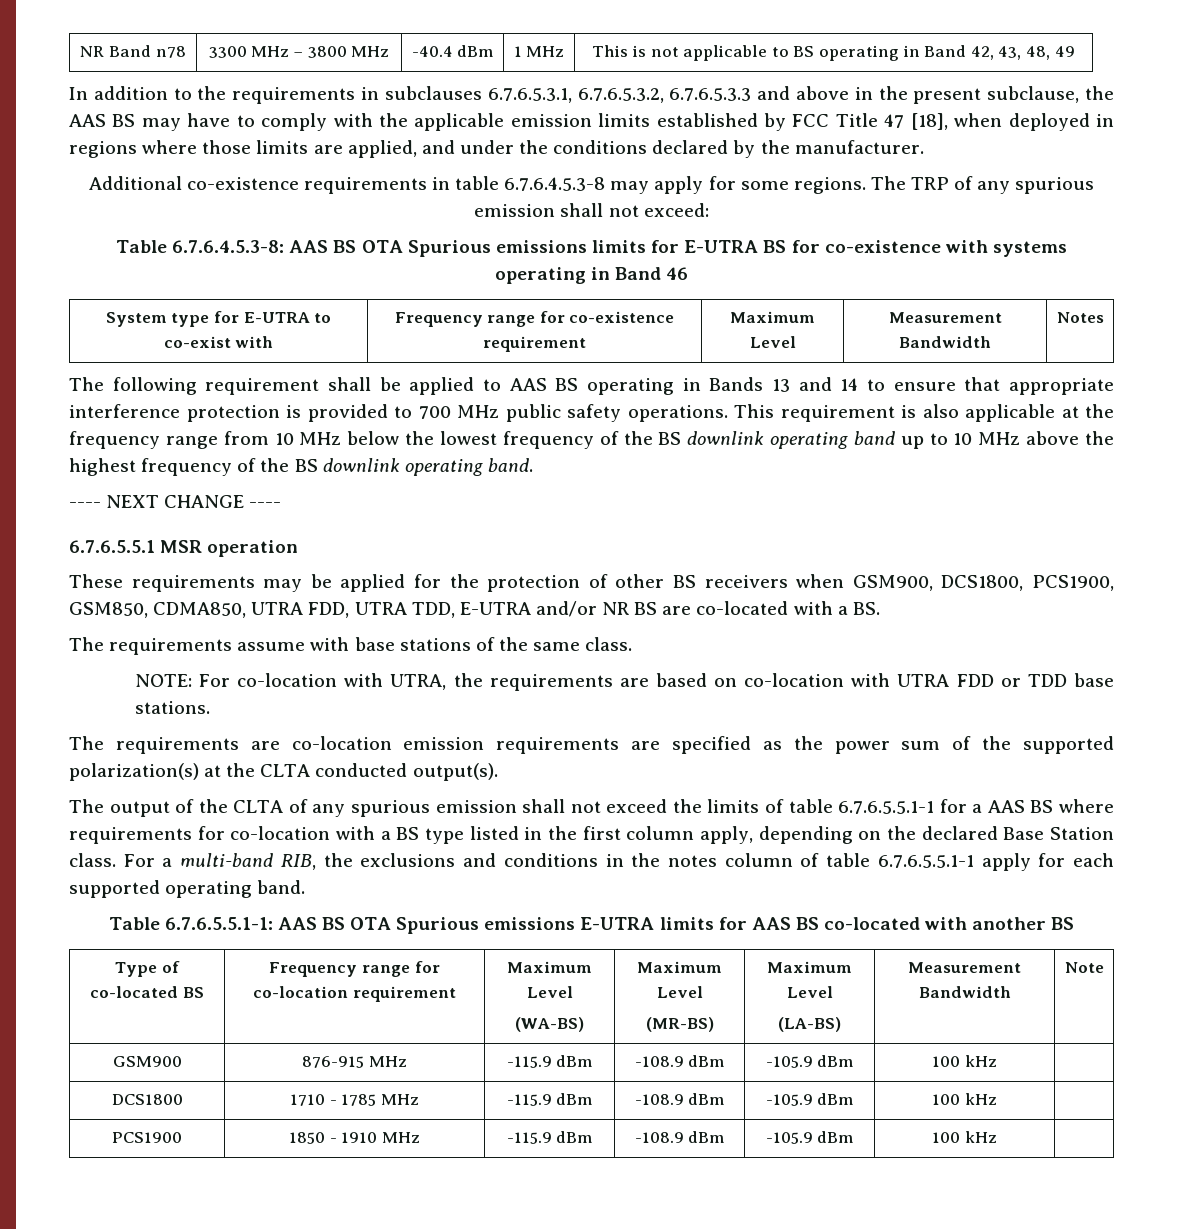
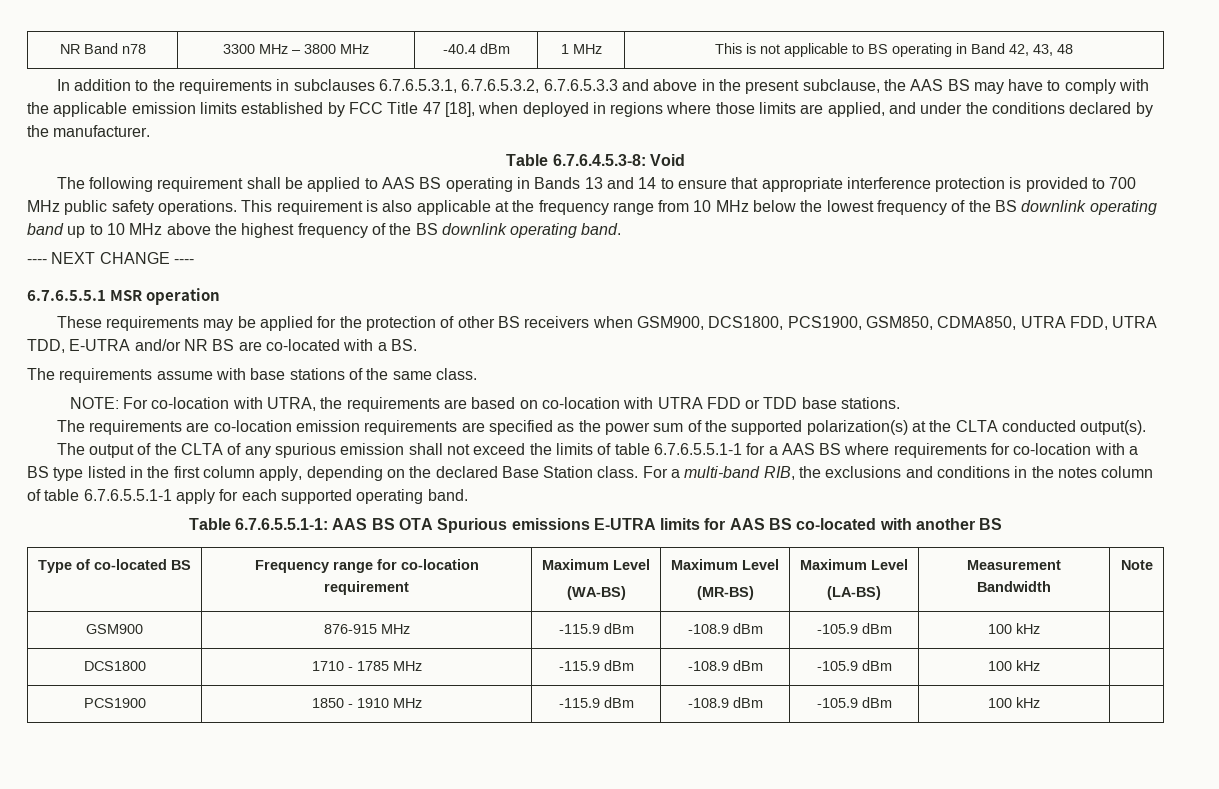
- NR Band n78 | 3300 MHz – 3800 MHz | -40.4 dBm | 1 MHz | This is not applicable to BS operating in Band 42, 43, 48, 49
+ NR Band n78 | 3300 MHz – 3800 MHz | -40.4 dBm | 1 MHz | This is not applicable to BS operating in Band 42, 43, 48
- Additional co-existence requirements in table 6.7.6.4.5.3-8 may apply for some regions. The TRP of any spurious emission shall not exceed:
- Table 6.7.6.4.5.3-8: AAS BS OTA Spurious emissions limits for E-UTRA BS for co-existence with systems operating in Band 46
- System type for E-UTRA to co-exist with | Frequency range for co-existence requirement | Maximum Level | Measurement Bandwidth | Notes
+ Table 6.7.6.4.5.3-8: Void

